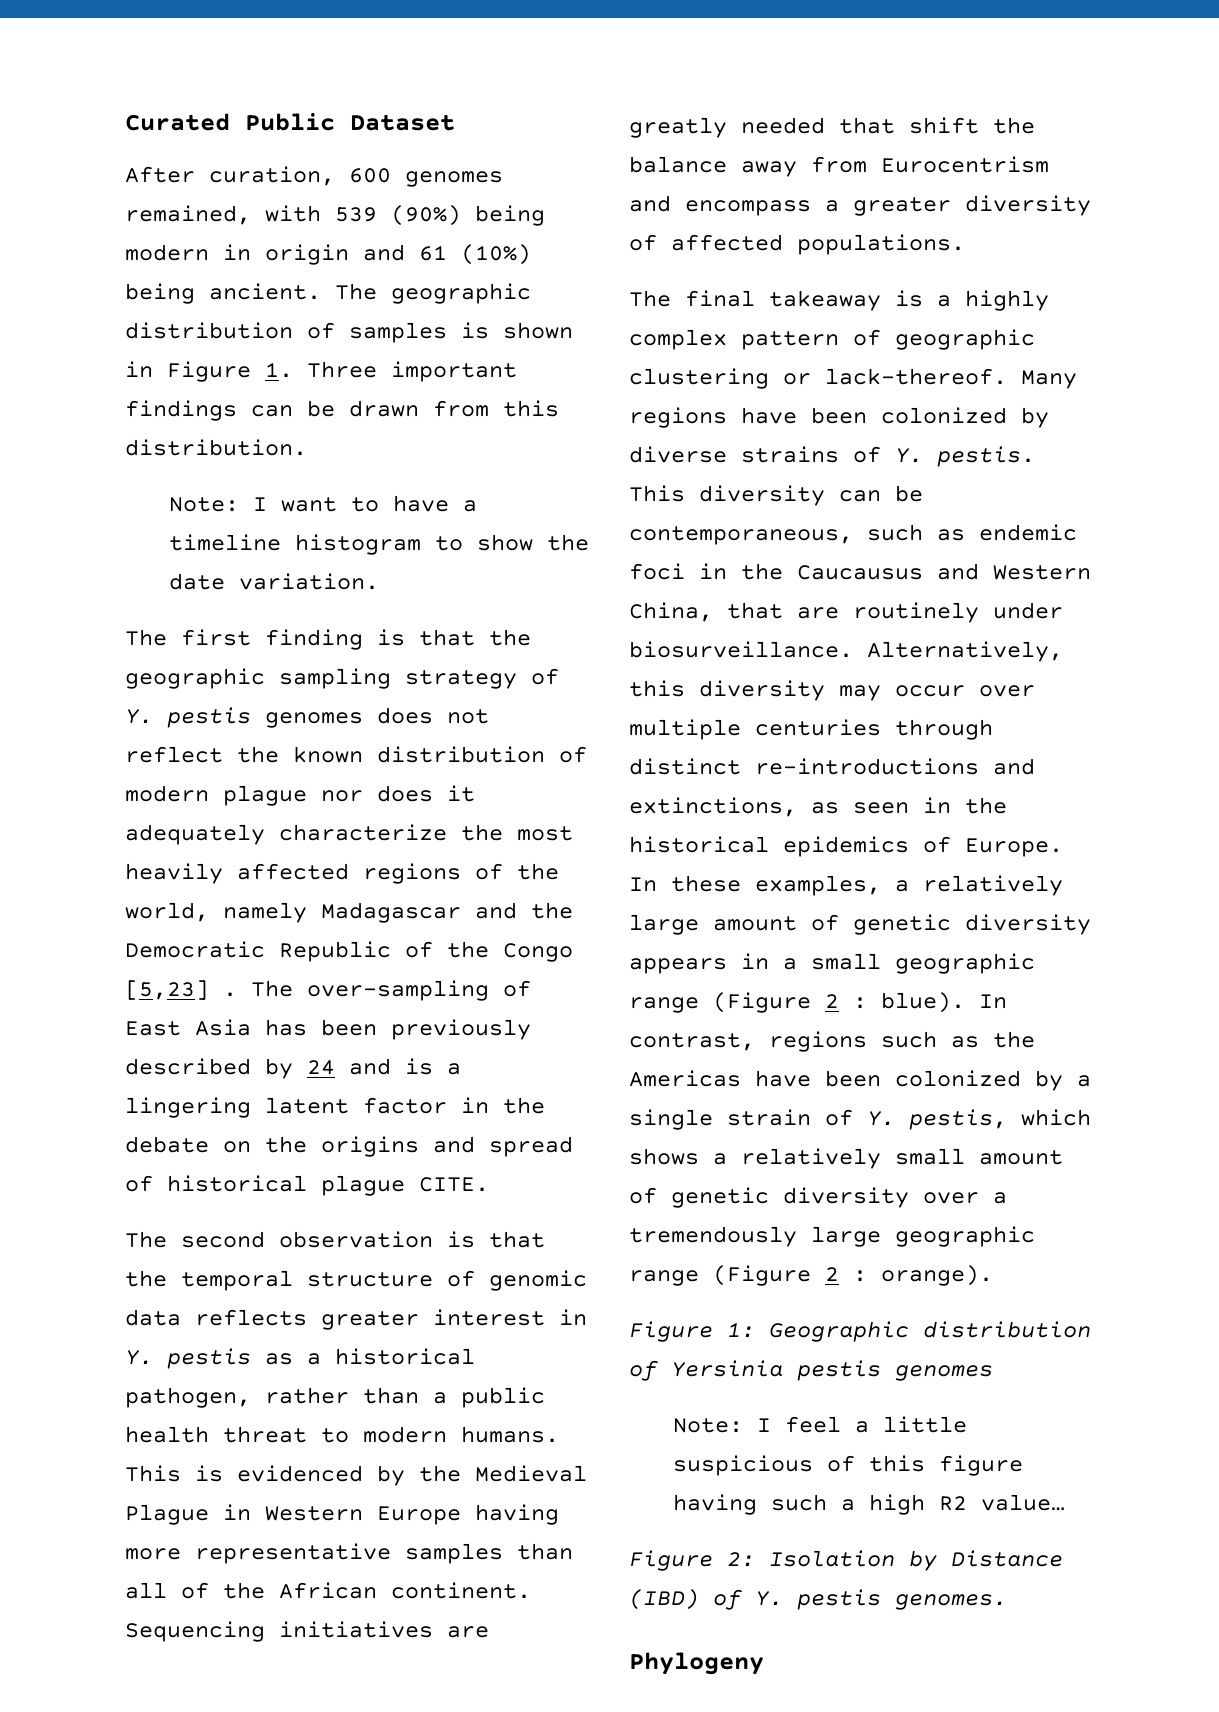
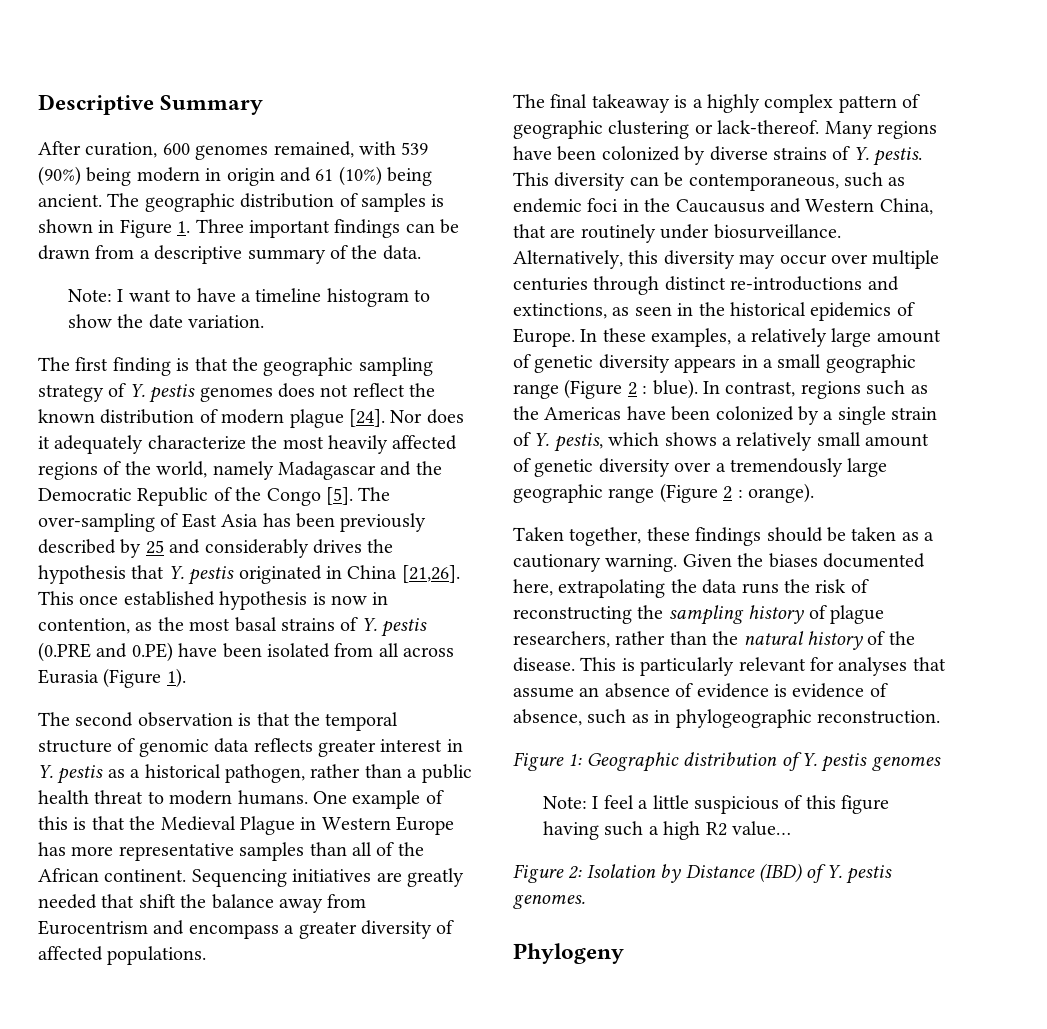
- Curated Public Dataset
+ Descriptive Summary
- The geographic distribution of samples is shown in Figure 1. Three important findings can be drawn from this distribution.
+ The geographic distribution of samples is shown in Figure 1. Three important findings can be drawn from a descriptive summary of the data.
- The first finding is that the geographic sampling strategy of Y. pestis genomes does not reflect the known distribution of modern plague nor does it adequately characterize the most heavily affected regions of the world, namely Madagascar and the Democratic Republic of the Congo [5,23] .
+ The first finding is that the geographic sampling strategy of Y. pestis genomes does not reflect the known distribution of modern plague [24]. Nor does it adequately characterize the most heavily affected regions of the world, namely Madagascar and the Democratic Republic of the Congo [5].
- The over-sampling of East Asia has been previously described by 24 and is a lingering latent factor in the debate on the origins and spread of historical plague CITE.
+ The over-sampling of East Asia has been previously described by 25 and considerably drives the hypothesis that Y. pestis originated in China [21,26]. This once established hypothesis is now in contention, as the most basal strains of Y. pestis (0.PRE and 0.PE) have been isolated from all across Eurasia (Figure 1).
- This is evidenced by the Medieval Plague in Western Europe having more representative samples than all of the African continent.
+ One example of this is that the Medieval Plague in Western Europe has more representative samples than all of the African continent.
+ Taken together, these findings should be taken as a cautionary warning. Given the biases documented here, extrapolating the data runs the risk of reconstructing the sampling history of plague researchers, rather than the natural history of the disease. This is particularly relevant for analyses that assume an absence of evidence is evidence of absence, such as in phylogeographic reconstruction.
- Figure 1: Geographic distribution of Yersinia pestis genomes
+ Figure 1: Geographic distribution of Y. pestis genomes

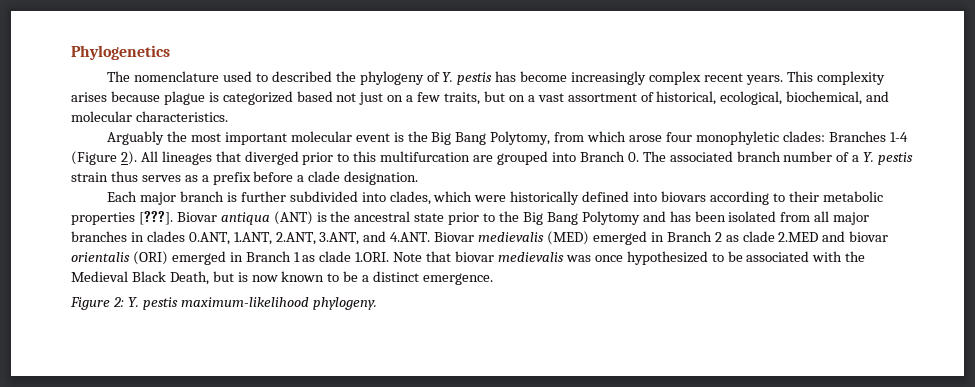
- Descriptive Summary
- After curation, 600 genomes remained, with 539 (90%) being modern in origin and 61 (10%) being ancient. The geographic distribution of samples is shown in Figure 1. Three important findings can be drawn from a descriptive summary of the data.
- Note: I want to have a timeline histogram to show the date variation.
- The first finding is that the geographic sampling strategy of Y. pestis genomes does not reflect the known distribution of modern plague [24]. Nor does it adequately characterize the most heavily affected regions of the world, namely Madagascar and the Democratic Republic of the Congo [5]. The over-sampling of East Asia has been previously described by 25 and considerably drives the hypothesis that Y. pestis originated in China [21,26]. This once established hypothesis is now in contention, as the most basal strains of Y. pestis (0.PRE and 0.PE) have been isolated from all across Eurasia (Figure 1).
- The second observation is that the temporal structure of genomic data reflects greater interest in Y. pestis as a historical pathogen, rather than a public health threat to modern humans. One example of this is that the Medieval Plague in Western Europe has more representative samples than all of the African continent. Sequencing initiatives are greatly needed that shift the balance away from Eurocentrism and encompass a greater diversity of affected populations.
- The final takeaway is a highly complex pattern of geographic clustering or lack-thereof. Many regions have been colonized by diverse strains of Y. pestis. This diversity can be contemporaneous, such as endemic foci in the Caucausus and Western China, that are routinely under biosurveillance. Alternatively, this diversity may occur over multiple centuries through distinct re-introductions and extinctions, as seen in the historical epidemics of Europe. In these examples, a relatively large amount of genetic diversity appears in a small geographic range (Figure 2 : blue). In contrast, regions such as the Americas have been colonized by a single strain of Y. pestis, which shows a relatively small amount of genetic diversity over a tremendously large geographic range (Figure 2 : orange).
- Taken together, these findings should be taken as a cautionary warning. Given the biases documented here, extrapolating the data runs the risk of reconstructing the sampling history of plague researchers, rather than the natural history of the disease. This is particularly relevant for analyses that assume an absence of evidence is evidence of absence, such as in phylogeographic reconstruction.
- Figure 1: Geographic distribution of Y. pestis genomes
- Note: I feel a little suspicious of this figure having such a high R2 value…
- Figure 2: Isolation by Distance (IBD) of Y. pestis genomes.
- Phylogeny
+ Phylogenetics
+ The nomenclature used to described the phylogeny of Y. pestis has become increasingly complex recent years. This complexity arises because plague is categorized based not just on a few traits, but on a vast assortment of historical, ecological, biochemical, and molecular characteristics.
+ Arguably the most important molecular event is the Big Bang Polytomy, from which arose four monophyletic clades: Branches 1-4 (Figure 2). All lineages that diverged prior to this multifurcation are grouped into Branch 0. The associated branch number of a Y. pestis strain thus serves as a prefix before a clade designation.
+ Each major branch is further subdivided into clades, which were historically defined into biovars according to their metabolic properties [???]. Biovar antiqua (ANT) is the ancestral state prior to the Big Bang Polytomy and has been isolated from all major branches in clades 0.ANT, 1.ANT, 2.ANT, 3.ANT, and 4.ANT. Biovar medievalis (MED) emerged in Branch 2 as clade 2.MED and biovar orientalis (ORI) emerged in Branch 1 as clade 1.ORI. Note that biovar medievalis was once hypothesized to be associated with the Medieval Black Death, but is now known to be a distinct emergence.
+ Figure 2: Y. pestis maximum-likelihood phylogeny.

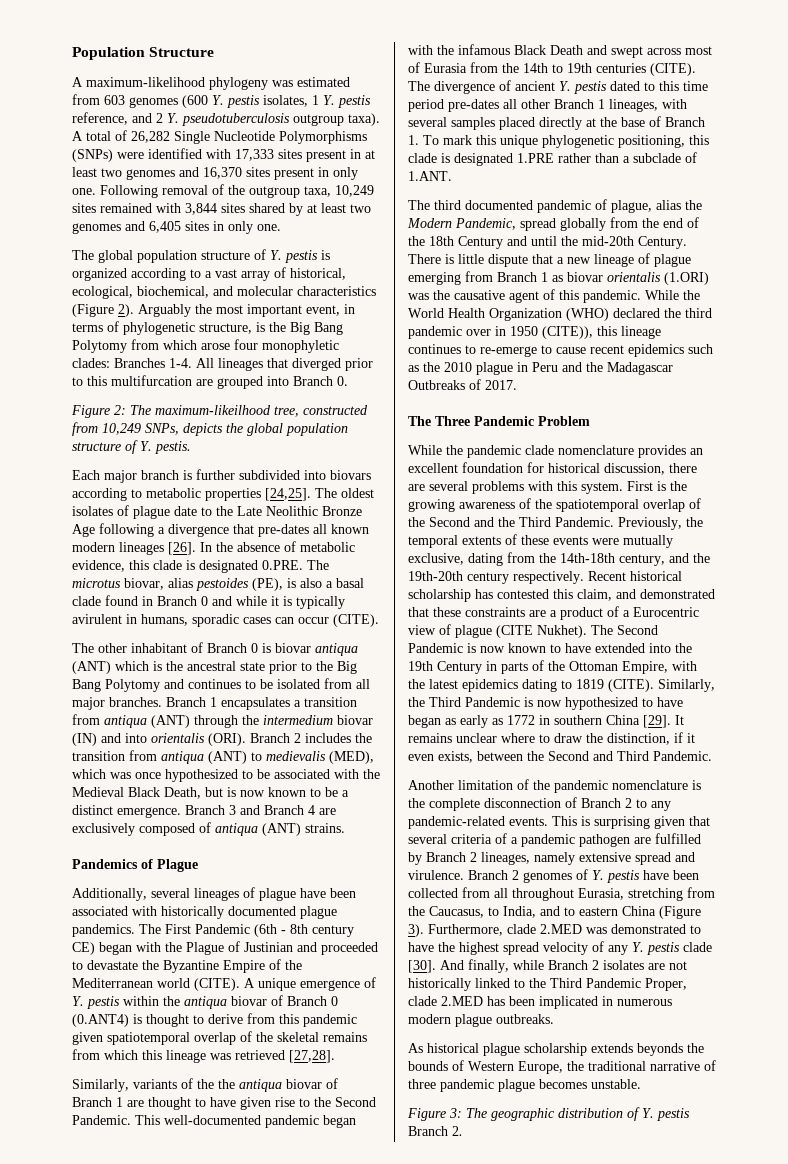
- Phylogenetics
- The nomenclature used to described the phylogeny of Y. pestis has become increasingly complex recent years. This complexity arises because plague is categorized based not just on a few traits, but on a vast assortment of historical, ecological, biochemical, and molecular characteristics.
- Arguably the most important molecular event is the Big Bang Polytomy, from which arose four monophyletic clades: Branches 1-4 (Figure 2).
+ Population Structure
+ A maximum-likelihood phylogeny was estimated from 603 genomes (600 Y. pestis isolates, 1 Y. pestis reference, and 2 Y. pseudotuberculosis outgroup taxa). A total of 26,282 Single Nucleotide Polymorphisms (SNPs) were identified with 17,333 sites present in at least two genomes and 16,370 sites present in only one. Following removal of the outgroup taxa, 10,249 sites remained with 3,844 sites shared by at least two genomes and 6,405 sites in only one.
+ The global population structure of Y. pestis is organized according to a vast array of historical, ecological, biochemical, and molecular characteristics (Figure 2). Arguably the most important event, in terms of phylogenetic structure, is the Big Bang Polytomy from which arose four monophyletic clades: Branches 1-4.
- All lineages that diverged prior to this multifurcation are grouped into Branch 0. The associated branch number of a Y. pestis strain thus serves as a prefix before a clade designation.
+ All lineages that diverged prior to this multifurcation are grouped into Branch 0.
+ Figure 2: The maximum-likeilhood tree, constructed from 10,249 SNPs, depicts the global population structure of Y. pestis.
- Each major branch is further subdivided into clades, which were historically defined into biovars according to their metabolic properties [???]. Biovar antiqua (ANT) is the ancestral state prior to the Big Bang Polytomy and has been isolated from all major branches in clades 0.ANT, 1.ANT, 2.ANT, 3.ANT, and 4.ANT. Biovar medievalis (MED) emerged in Branch 2 as clade 2.MED and biovar orientalis (ORI) emerged in Branch 1 as clade 1.ORI. Note that biovar medievalis was once hypothesized to be associated with the Medieval Black Death, but is now known to be a distinct emergence.
- Figure 2: Y. pestis maximum-likelihood phylogeny.
+ Each major branch is further subdivided into biovars according to metabolic properties [24,25]. The oldest isolates of plague date to the Late Neolithic Bronze Age following a divergence that pre-dates all known modern lineages [26]. In the absence of metabolic evidence, this clade is designated 0.PRE. The microtus biovar, alias pestoides (PE), is also a basal clade found in Branch 0 and while it is typically avirulent in humans, sporadic cases can occur (CITE).
+ The other inhabitant of Branch 0 is biovar antiqua (ANT) which is the ancestral state prior to the Big Bang Polytomy and continues to be isolated from all major branches. Branch 1 encapsulates a transition from antiqua (ANT) through the intermedium biovar (IN) and into orientalis (ORI). Branch 2 includes the transition from antiqua (ANT) to medievalis (MED), which was once hypothesized to be associated with the Medieval Black Death, but is now known to be a distinct emergence. Branch 3 and Branch 4 are exclusively composed of antiqua (ANT) strains.
+ Pandemics of Plague
+ Additionally, several lineages of plague have been associated with historically documented plague pandemics. The First Pandemic (6th - 8th century CE) began with the Plague of Justinian and proceeded to devastate the Byzantine Empire of the Mediterranean world (CITE). A unique emergence of Y. pestis within the antiqua biovar of Branch 0 (0.ANT4) is thought to derive from this pandemic given spatiotemporal overlap of the skeletal remains from which this lineage was retrieved [27,28].
+ Similarly, variants of the the antiqua biovar of Branch 1 are thought to have given rise to the Second Pandemic. This well-documented pandemic began with the infamous Black Death and swept across most of Eurasia from the 14th to 19th centuries (CITE). The divergence of ancient Y. pestis dated to this time period pre-dates all other Branch 1 lineages, with several samples placed directly at the base of Branch 1. To mark this unique phylogenetic positioning, this clade is designated 1.PRE rather than a subclade of 1.ANT.
+ The third documented pandemic of plague, alias the Modern Pandemic, spread globally from the end of the 18th Century and until the mid-20th Century. There is little dispute that a new lineage of plague emerging from Branch 1 as biovar orientalis (1.ORI) was the causative agent of this pandemic. While the World Health Organization (WHO) declared the third pandemic over in 1950 (CITE)), this lineage continues to re-emerge to cause recent epidemics such as the 2010 plague in Peru and the Madagascar Outbreaks of 2017.
+ The Three Pandemic Problem
+ While the pandemic clade nomenclature provides an excellent foundation for historical discussion, there are several problems with this system. First is the growing awareness of the spatiotemporal overlap of the Second and the Third Pandemic. Previously, the temporal extents of these events were mutually exclusive, dating from the 14th-18th century, and the 19th-20th century respectively. Recent historical scholarship has contested this claim, and demonstrated that these constraints are a product of a Eurocentric view of plague (CITE Nukhet). The Second Pandemic is now known to have extended into the 19th Century in parts of the Ottoman Empire, with the latest epidemics dating to 1819 (CITE). Similarly, the Third Pandemic is now hypothesized to have began as early as 1772 in southern China [29]. It remains unclear where to draw the distinction, if it even exists, between the Second and Third Pandemic.
+ Another limitation of the pandemic nomenclature is the complete disconnection of Branch 2 to any pandemic-related events. This is surprising given that several criteria of a pandemic pathogen are fulfilled by Branch 2 lineages, namely extensive spread and virulence. Branch 2 genomes of Y. pestis have been collected from all throughout Eurasia, stretching from the Caucasus, to India, and to eastern China (Figure 3). Furthermore, clade 2.MED was demonstrated to have the highest spread velocity of any Y. pestis clade [30]. And finally, while Branch 2 isolates are not historically linked to the Third Pandemic Proper, clade 2.MED has been implicated in numerous modern plague outbreaks.
+ As historical plague scholarship extends beyonds the bounds of Western Europe, the traditional narrative of three pandemic plague becomes unstable.
+ Figure 3: The geographic distribution of Y. pestis Branch 2.

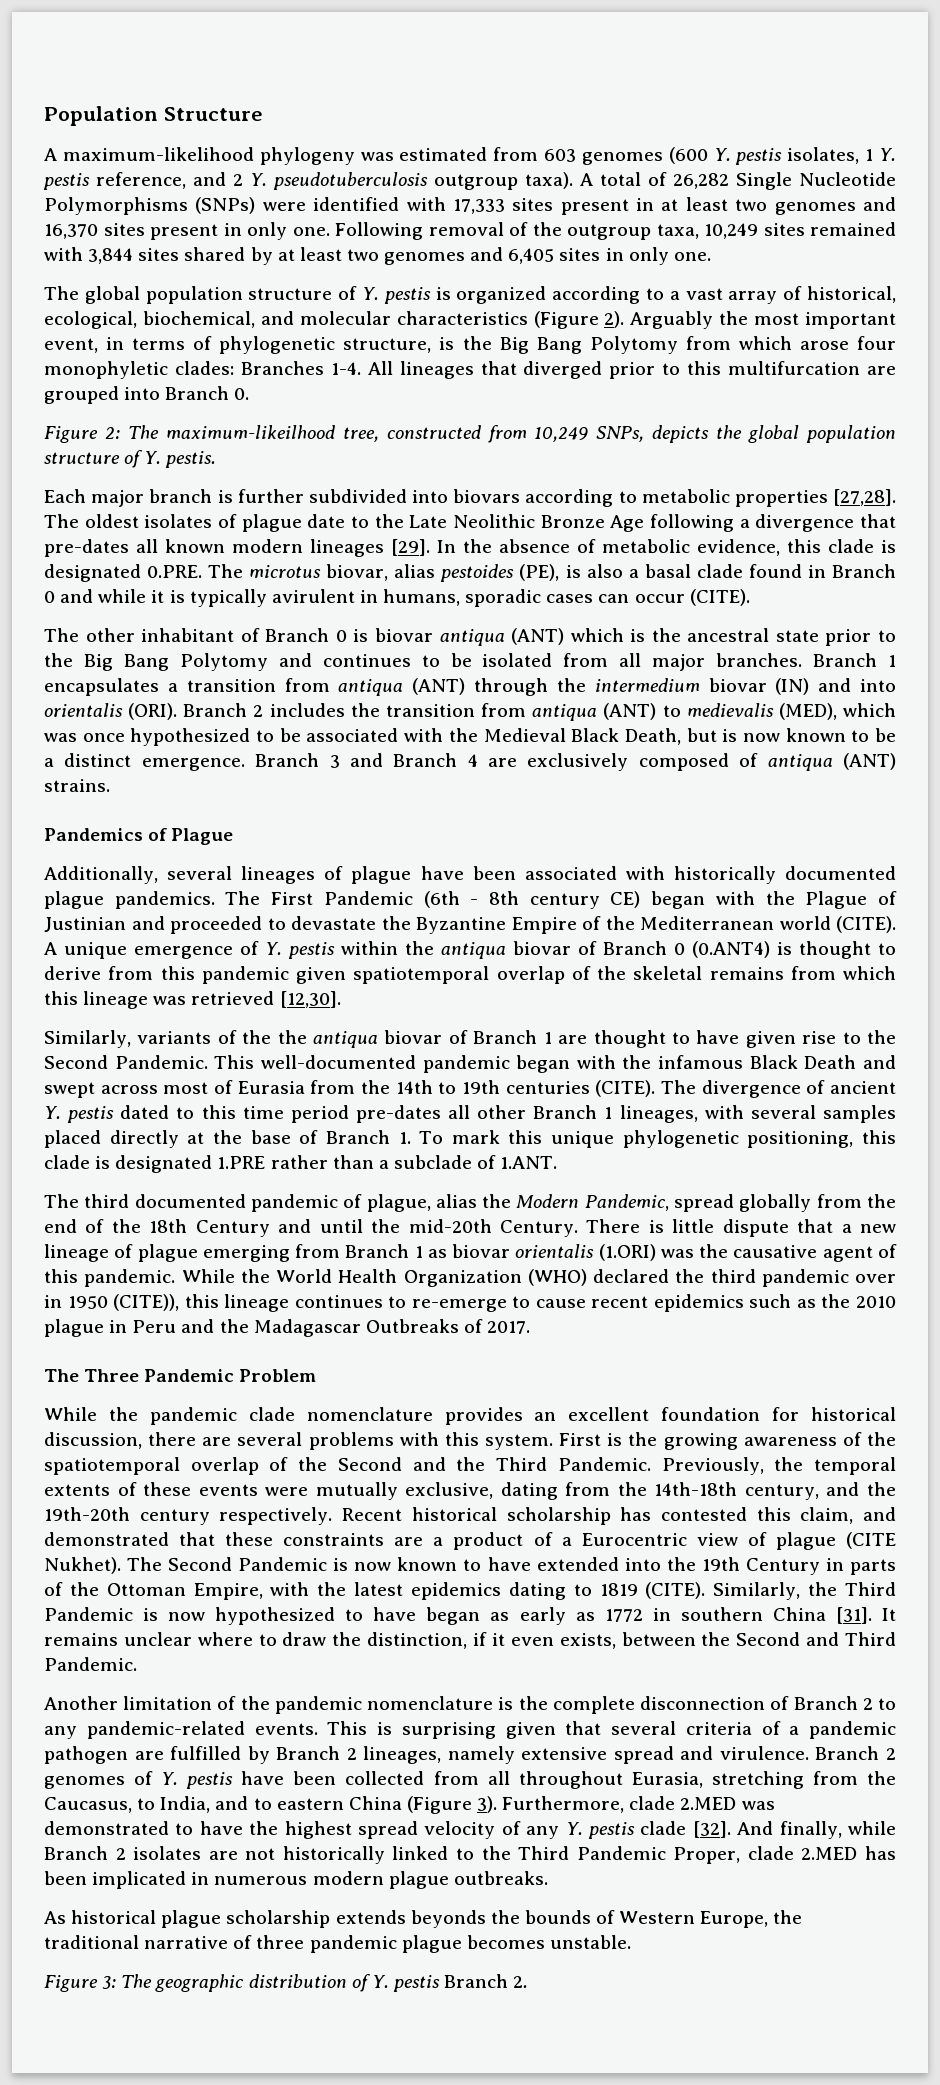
- Each major branch is further subdivided into biovars according to metabolic properties [24,25].
+ Each major branch is further subdivided into biovars according to metabolic properties [27,28].
- The oldest isolates of plague date to the Late Neolithic Bronze Age following a divergence that pre-dates all known modern lineages [26].
+ The oldest isolates of plague date to the Late Neolithic Bronze Age following a divergence that pre-dates all known modern lineages [29].
- A unique emergence of Y. pestis within the antiqua biovar of Branch 0 (0.ANT4) is thought to derive from this pandemic given spatiotemporal overlap of the skeletal remains from which this lineage was retrieved [27,28].
+ A unique emergence of Y. pestis within the antiqua biovar of Branch 0 (0.ANT4) is thought to derive from this pandemic given spatiotemporal overlap of the skeletal remains from which this lineage was retrieved [12,30].
- Similarly, the Third Pandemic is now hypothesized to have began as early as 1772 in southern China [29].
+ Similarly, the Third Pandemic is now hypothesized to have began as early as 1772 in southern China [31].
- Furthermore, clade 2.MED was demonstrated to have the highest spread velocity of any Y. pestis clade [30].
+ Furthermore, clade 2.MED was demonstrated to have the highest spread velocity of any Y. pestis clade [32].

